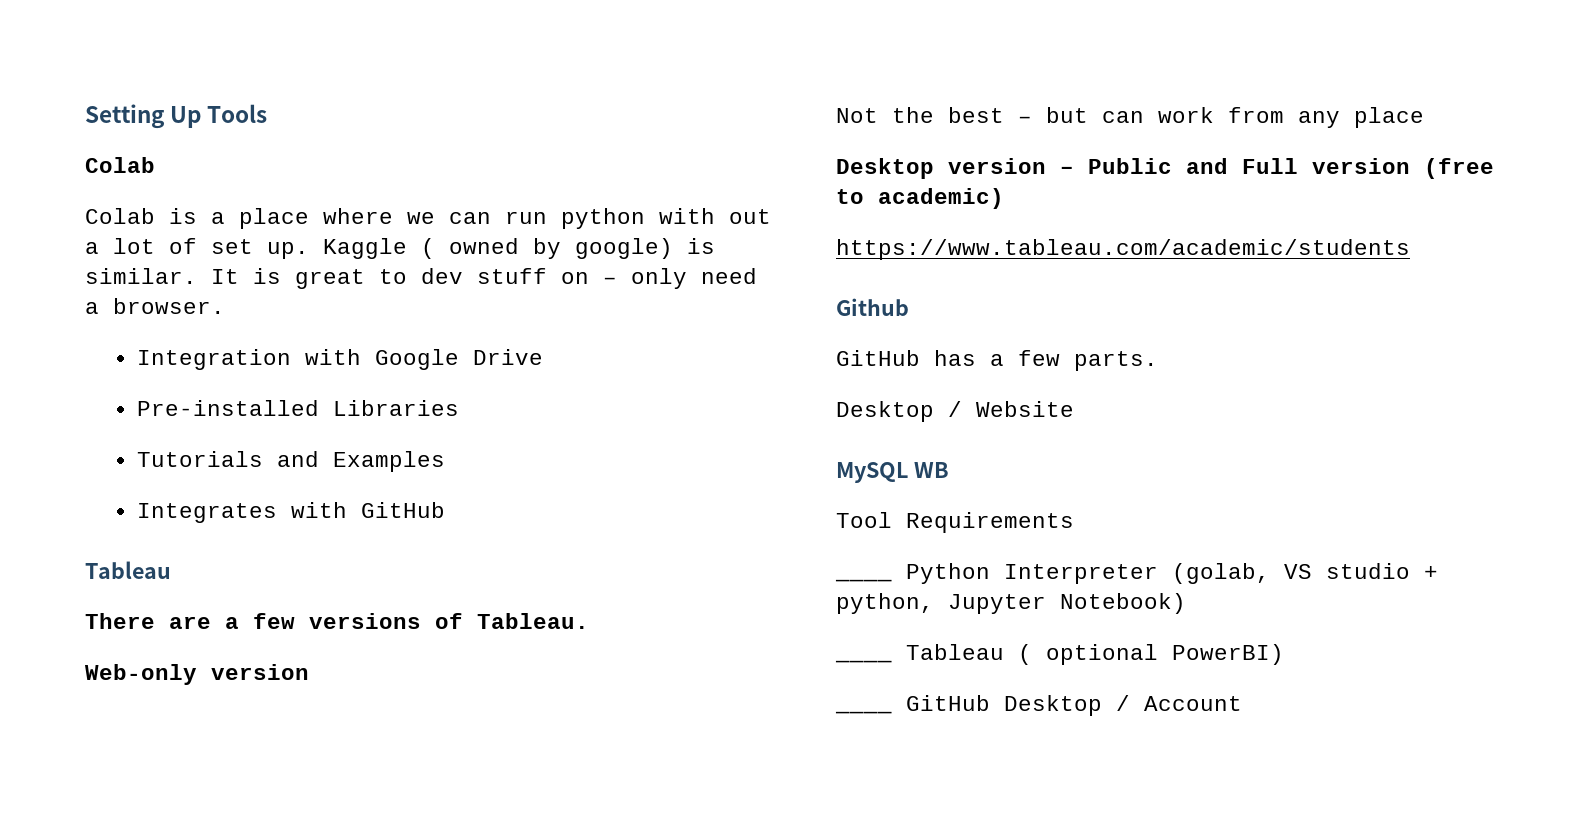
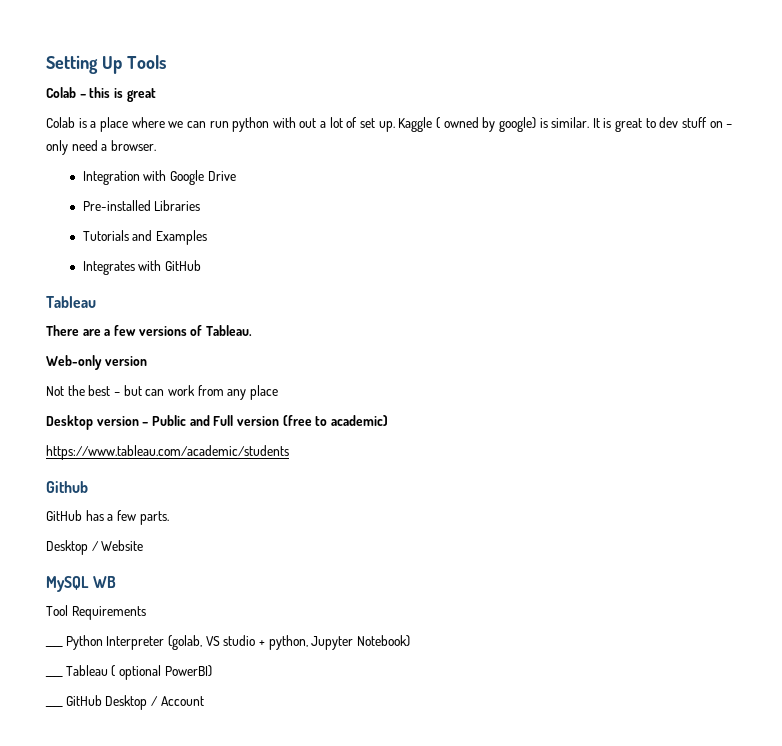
  Setting Up Tools
- Colab
+ Colab – this is great

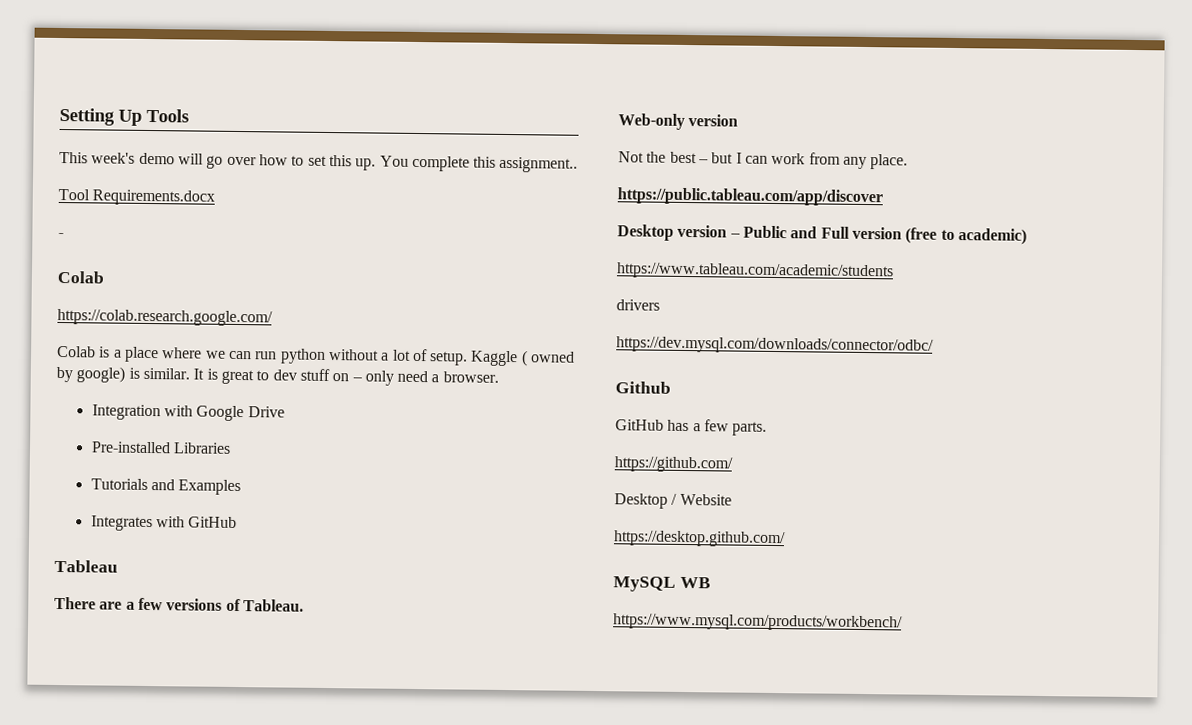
- Colab – this is great
+ This week's demo will go over how to set this up. You complete this assignment..
+ Tool Requirements.docx
+ -
+ Colab
+ https://colab.research.google.com/
- Colab is a place where we can run python with out a lot of set up.
+ Colab is a place where we can run python without a lot of setup.
- Not the best – but can work from any place
+ Not the best – but I can work from any place.
+ https://public.tableau.com/app/discover
+ drivers
+ https://dev.mysql.com/downloads/connector/odbc/
+ https://github.com/
+ https://desktop.github.com/
- Tool Requirements
- ____ Python Interpreter (golab, VS studio + python, Jupyter Notebook)
- ____ Tableau ( optional PowerBI)
- ____ GitHub Desktop / Account
+ https://www.mysql.com/products/workbench/

